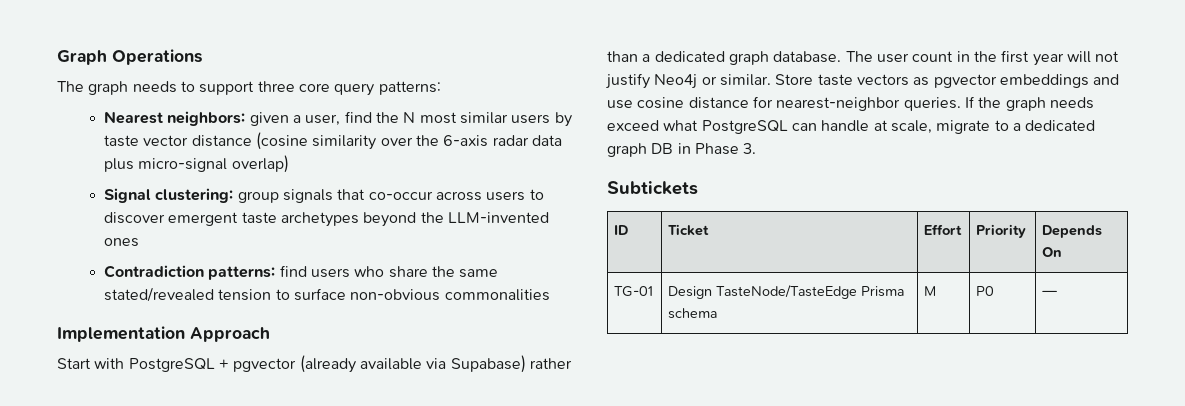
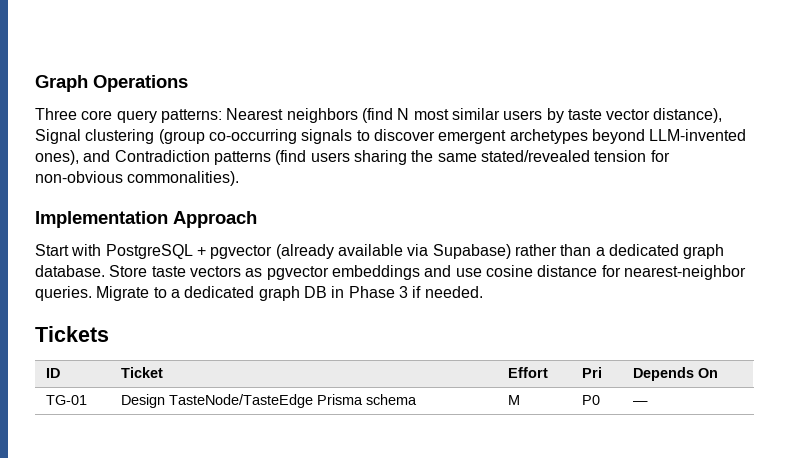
- The graph needs to support three core query patterns:
- Nearest neighbors: given a user, find the N most similar users by taste vector distance (cosine similarity over the 6-axis radar data plus micro-signal overlap)
- Signal clustering: group signals that co-occur across users to discover emergent taste archetypes beyond the LLM-invented ones
- Contradiction patterns: find users who share the same stated/revealed tension to surface non-obvious commonalities
+ Three core query patterns: Nearest neighbors (find N most similar users by taste vector distance), Signal clustering (group co-occurring signals to discover emergent archetypes beyond LLM-invented ones), and Contradiction patterns (find users sharing the same stated/revealed tension for non-obvious commonalities).
- The user count in the first year will not justify Neo4j or similar.
- If the graph needs exceed what PostgreSQL can handle at scale, migrate to a dedicated graph DB in Phase 3.
- Subtickets
+ Migrate to a dedicated graph DB in Phase 3 if needed.
+ Tickets
- ID | Ticket | Effort | Priority | Depends On
+ ID | Ticket | Effort | Pri | Depends On

